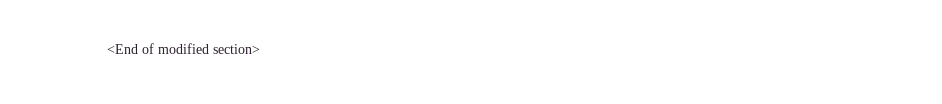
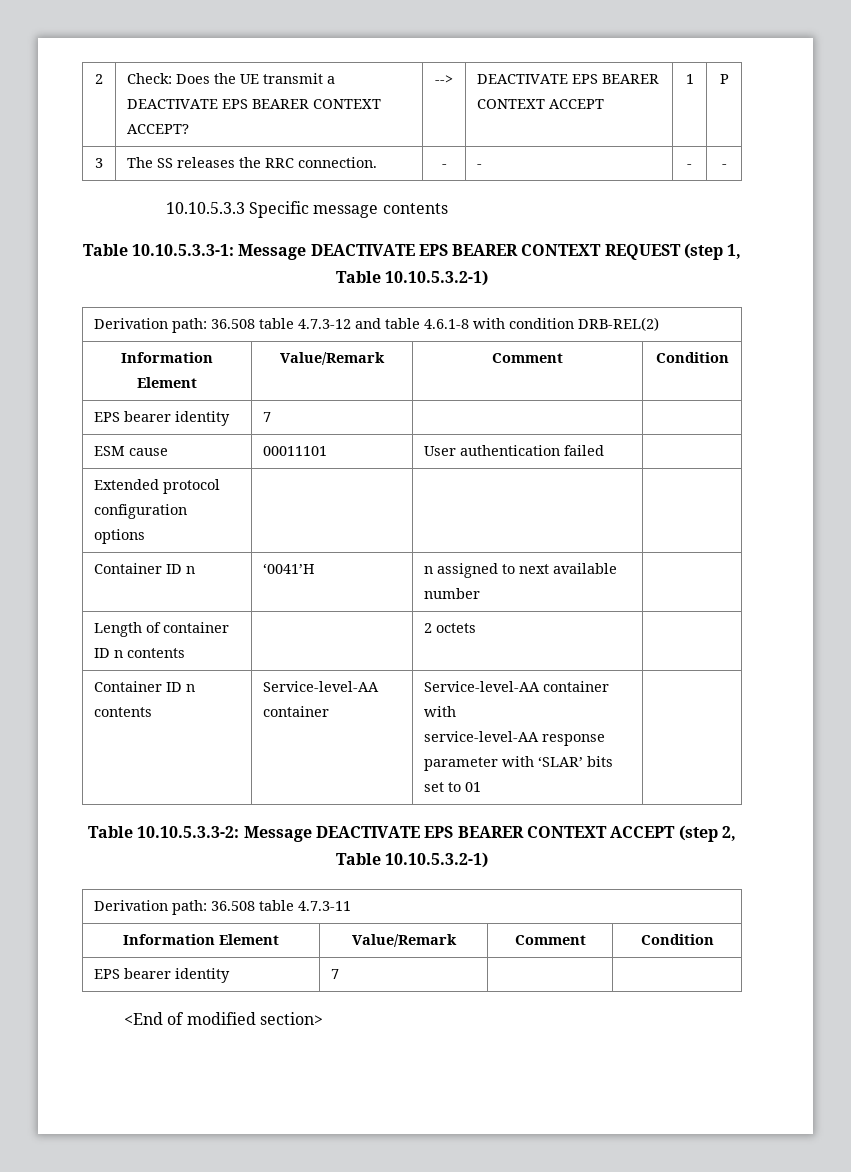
+ 2 | Check: Does the UE transmit a DEACTIVATE EPS BEARER CONTEXT ACCEPT? | --> | DEACTIVATE EPS BEARER CONTEXT ACCEPT | 1 | P
+ 3 | The SS releases the RRC connection. | - | - | - | -
+ 10.10.5.3.3 Specific message contents
+ Table 10.10.5.3.3-1: Message DEACTIVATE EPS BEARER CONTEXT REQUEST (step 1, Table 10.10.5.3.2-1)
+ Derivation path: 36.508 table 4.7.3-12 and table 4.6.1-8 with condition DRB-REL(2)
+ Information Element | Value/Remark | Comment | Condition
+ EPS bearer identity | 7 | |
+ ESM cause | 00011101 | User authentication failed |
+ Extended protocol configuration options | | |
+ Container ID n | ‘0041’H | n assigned to next available number |
+ Length of container ID n contents | | 2 octets |
+ Container ID n contents | Service-level-AA container | Service-level-AA container with
+ service-level-AA response parameter with ‘SLAR’ bits set to 01 |
+ Table 10.10.5.3.3-2: Message DEACTIVATE EPS BEARER CONTEXT ACCEPT (step 2, Table 10.10.5.3.2-1)
+ Derivation path: 36.508 table 4.7.3-11
+ Information Element | Value/Remark | Comment | Condition
+ EPS bearer identity | 7 | |

